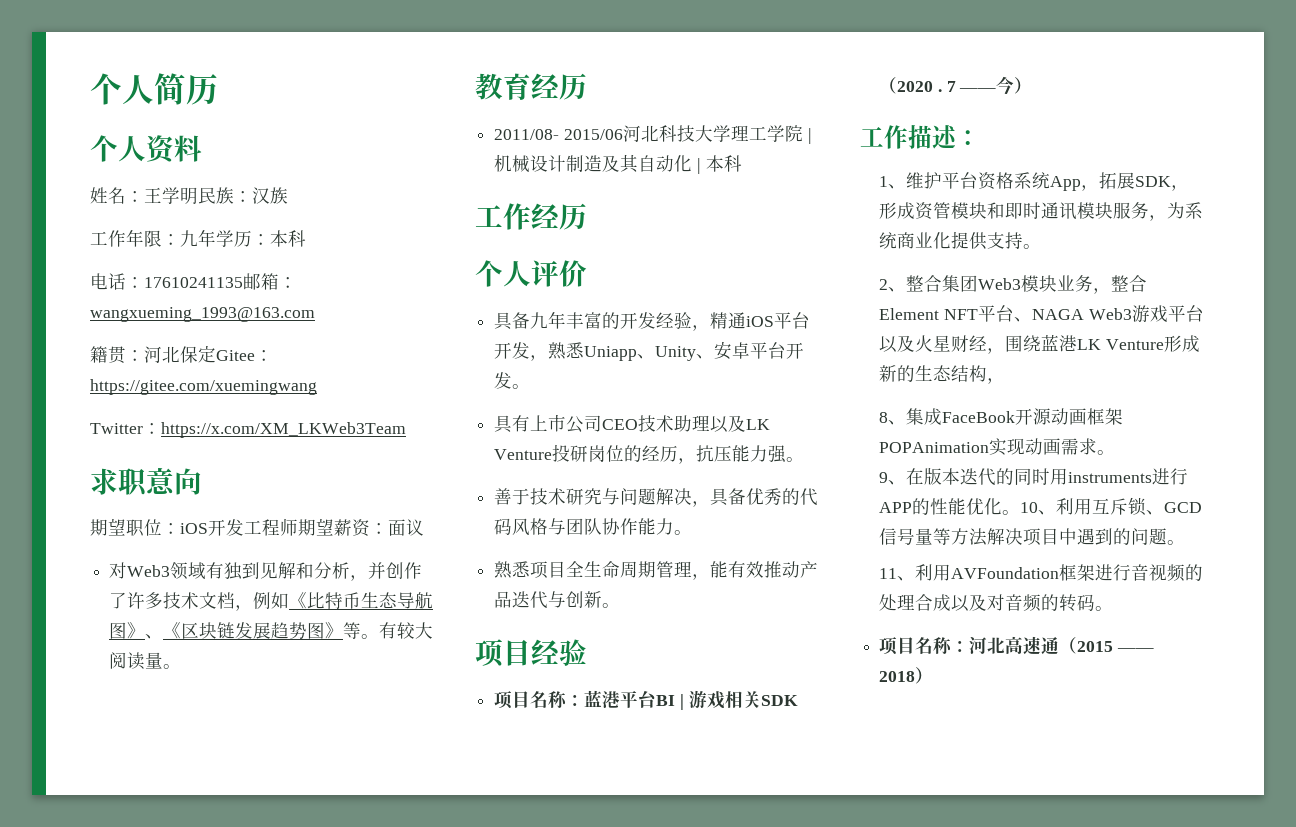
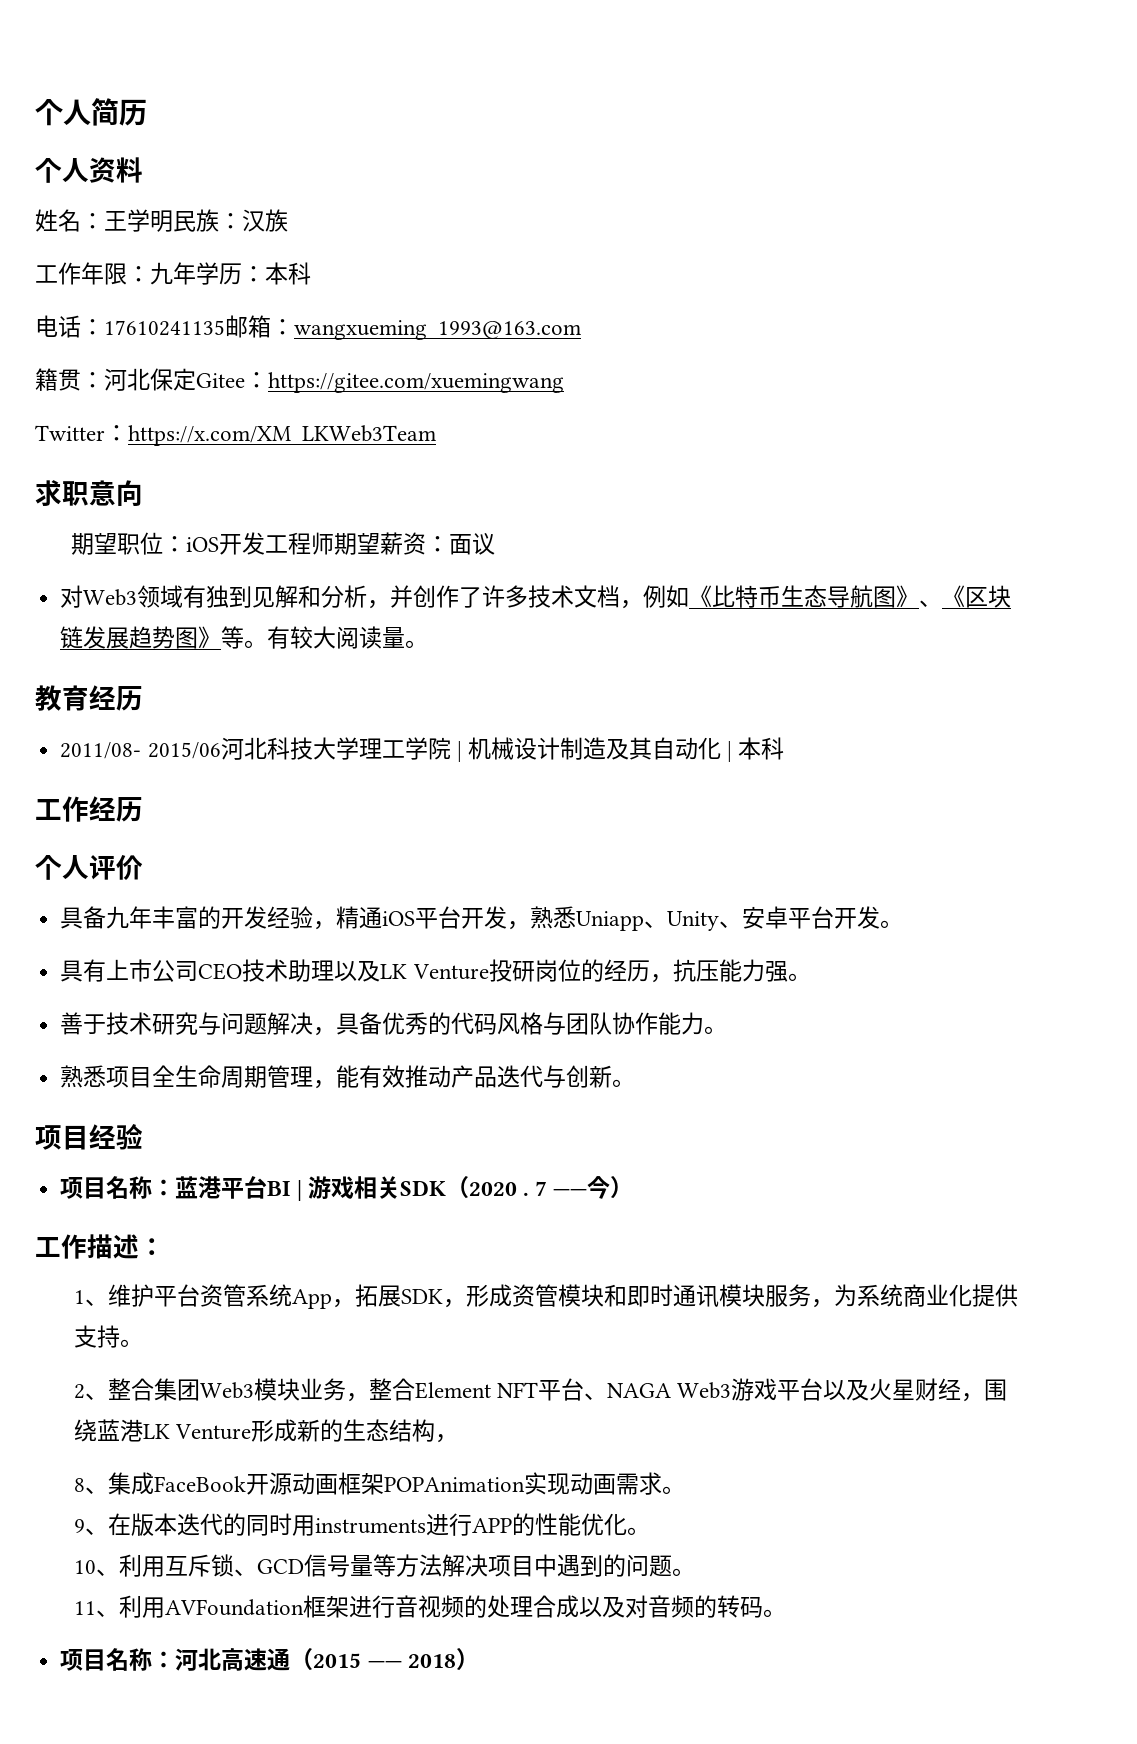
- 1、维护平台资格系统App，拓展SDK，形成资管模块和即时通讯模块服务，为系统商业化提供支持。
+ 1、维护平台资管系统App，拓展SDK，形成资管模块和即时通讯模块服务，为系统商业化提供支持。
- 9、在版本迭代的同时用instruments进行APP的性能优化。10、利用互斥锁、GCD信号量等方法解决项目中遇到的问题。
+ 9、在版本迭代的同时用instruments进行APP的性能优化。
+ 10、利用互斥锁、GCD信号量等方法解决项目中遇到的问题。

